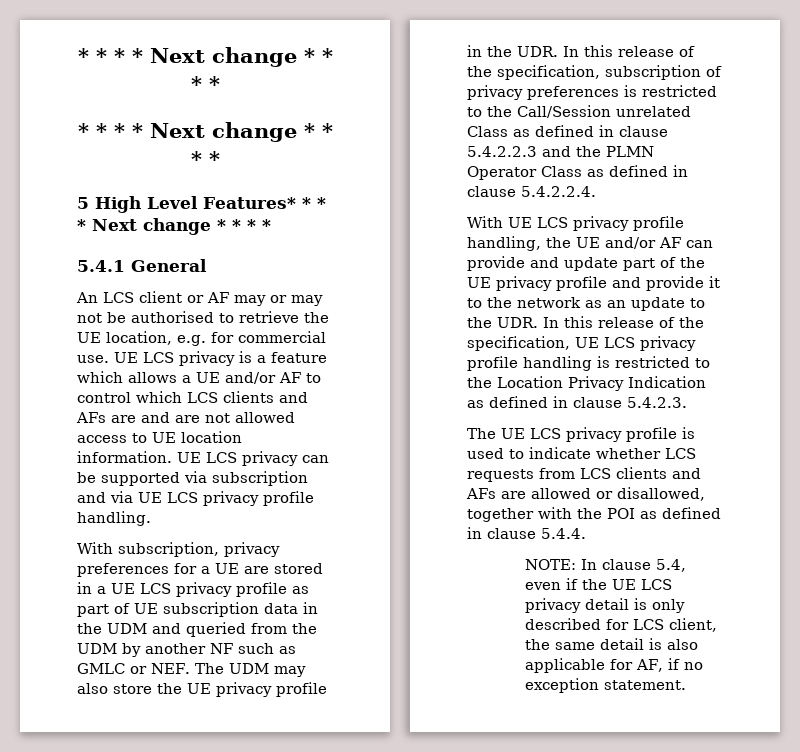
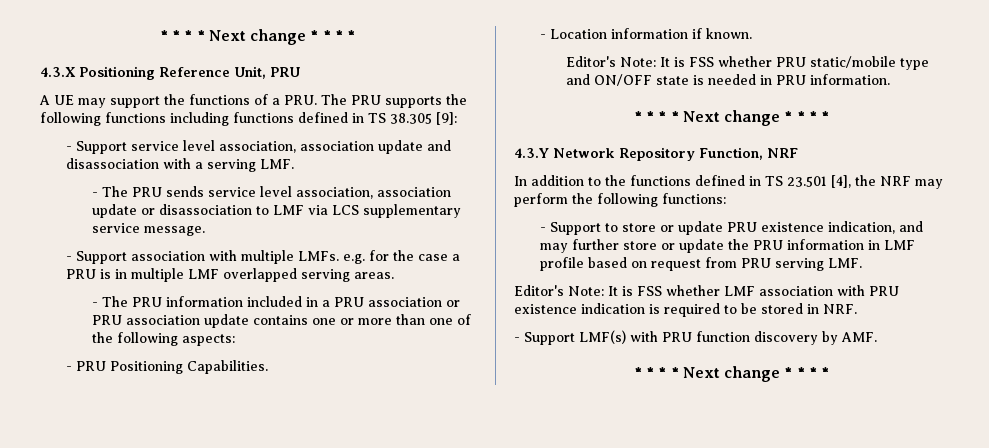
+ 4.3.X Positioning Reference Unit, PRU
+ A UE may support the functions of a PRU. The PRU supports the following functions including functions defined in TS 38.305 [9]:
+ - Support service level association, association update and disassociation with a serving LMF.
+ - The PRU sends service level association, association update or disassociation to LMF via LCS supplementary service message.
+ - Support association with multiple LMFs. e.g. for the case a PRU is in multiple LMF overlapped serving areas.
+ - The PRU information included in a PRU association or PRU association update contains one or more than one of the following aspects:
+ - PRU Positioning Capabilities.
+ - Location information if known.
+ Editor's Note: It is FSS whether PRU static/mobile type and ON/OFF state is needed in PRU information.
- 5 High Level Features* * * * Next change * * * *
- 5.4.1 General
- An LCS client or AF may or may not be authorised to retrieve the UE location, e.g. for commercial use. UE LCS privacy is a feature which allows a UE and/or AF to control which LCS clients and AFs are and are not allowed access to UE location information. UE LCS privacy can be supported via subscription and via UE LCS privacy profile handling.
- With subscription, privacy preferences for a UE are stored in a UE LCS privacy profile as part of UE subscription data in the UDM and queried from the UDM by another NF such as GMLC or NEF. The UDM may also store the UE privacy profile in the UDR. In this release of the specification, subscription of privacy preferences is restricted to the Call/Session unrelated Class as defined in clause 5.4.2.2.3 and the PLMN Operator Class as defined in clause 5.4.2.2.4.
- With UE LCS privacy profile handling, the UE and/or AF can provide and update part of the UE privacy profile and provide it to the network as an update to the UDR. In this release of the specification, UE LCS privacy profile handling is restricted to the Location Privacy Indication as defined in clause 5.4.2.3.
- The UE LCS privacy profile is used to indicate whether LCS requests from LCS clients and AFs are allowed or disallowed, together with the POI as defined in clause 5.4.4.
- NOTE: In clause 5.4, even if the UE LCS privacy detail is only described for LCS client, the same detail is also applicable for AF, if no exception statement.
+ 4.3.Y Network Repository Function, NRF
+ In addition to the functions defined in TS 23.501 [4], the NRF may perform the following functions:
+ - Support to store or update PRU existence indication, and may further store or update the PRU information in LMF profile based on request from PRU serving LMF.
+ Editor's Note: It is FSS whether LMF association with PRU existence indication is required to be stored in NRF.
+ - Support LMF(s) with PRU function discovery by AMF.
+ * * * * Next change * * * *

